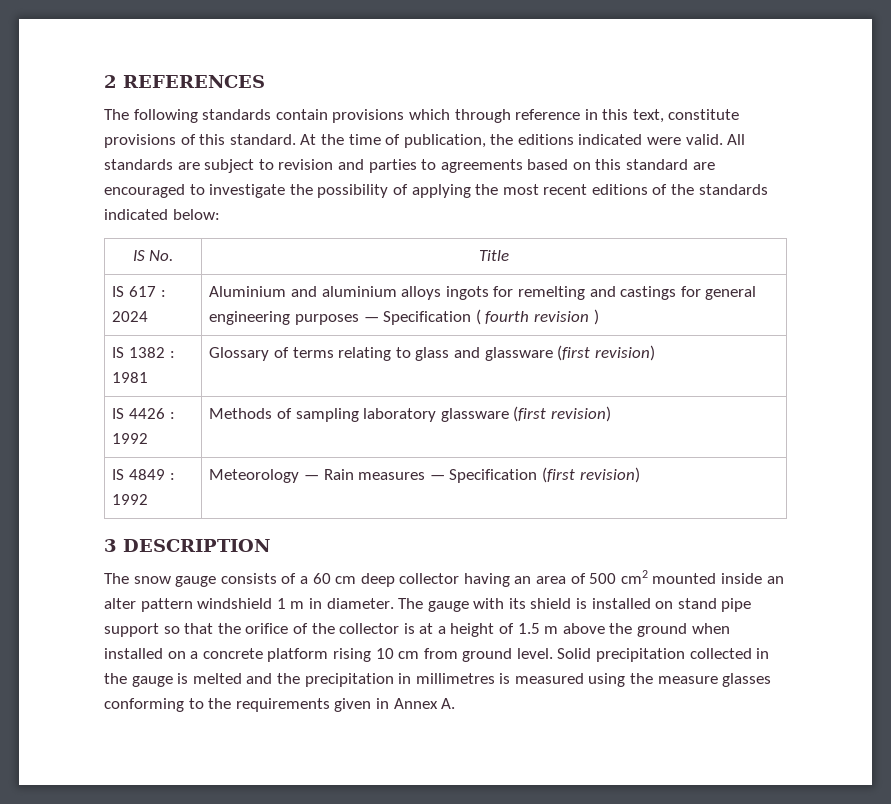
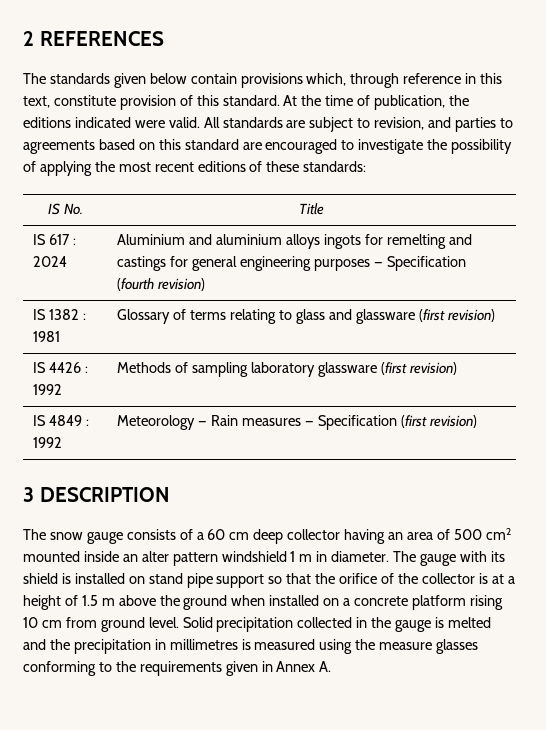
- The following standards contain provisions which through reference in this text, constitute provisions of this standard.
+ The standards given below contain provisions which, through reference in this text, constitute provision of this standard.
- All standards are subject to revision and parties to agreements based on this standard are encouraged to investigate the possibility of applying the most recent editions of the standards indicated below:
+ All standards are subject to revision, and parties to agreements based on this standard are encouraged to investigate the possibility of applying the most recent editions of these standards:
- IS 617 : 2024 | Aluminium and aluminium alloys ingots for remelting and castings for general engineering purposes — Specification ( fourth revision )
+ IS 617 : 2024 | Aluminium and aluminium alloys ingots for remelting and castings for general engineering purposes — Specification (fourth revision)

